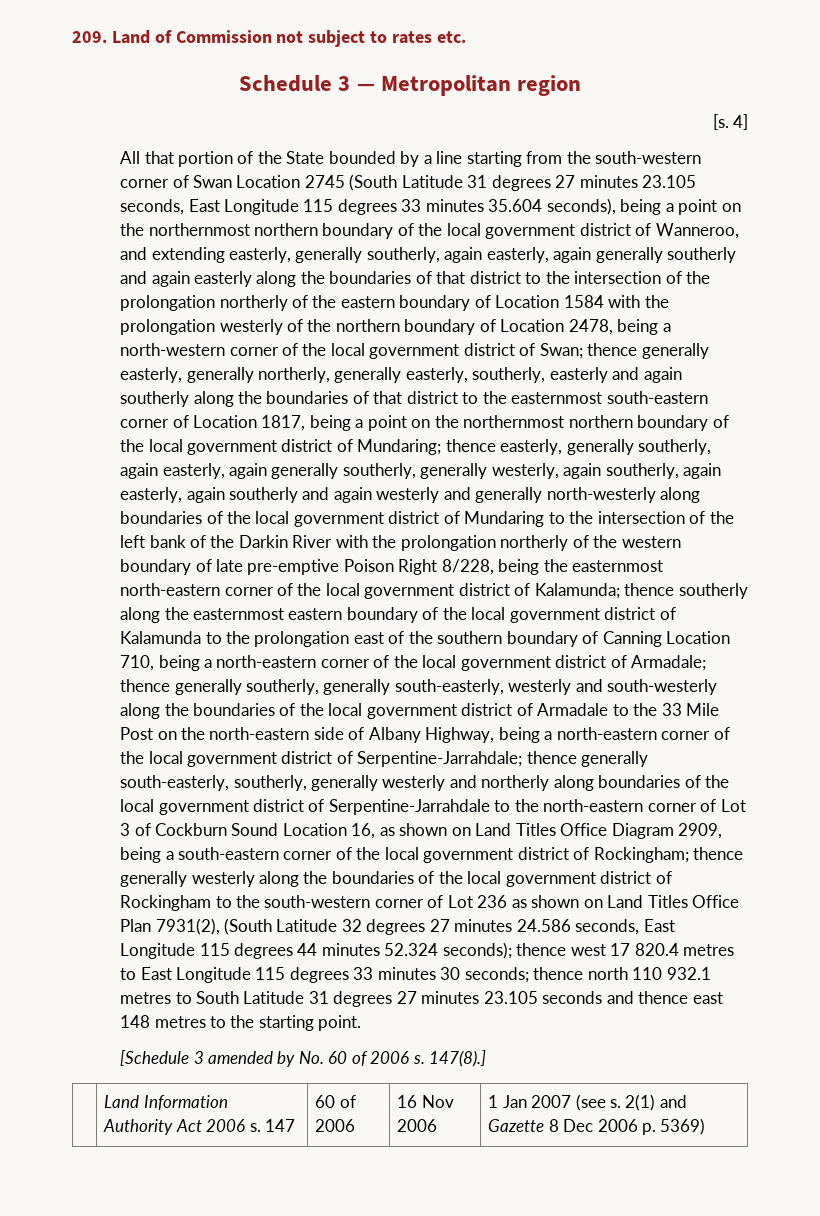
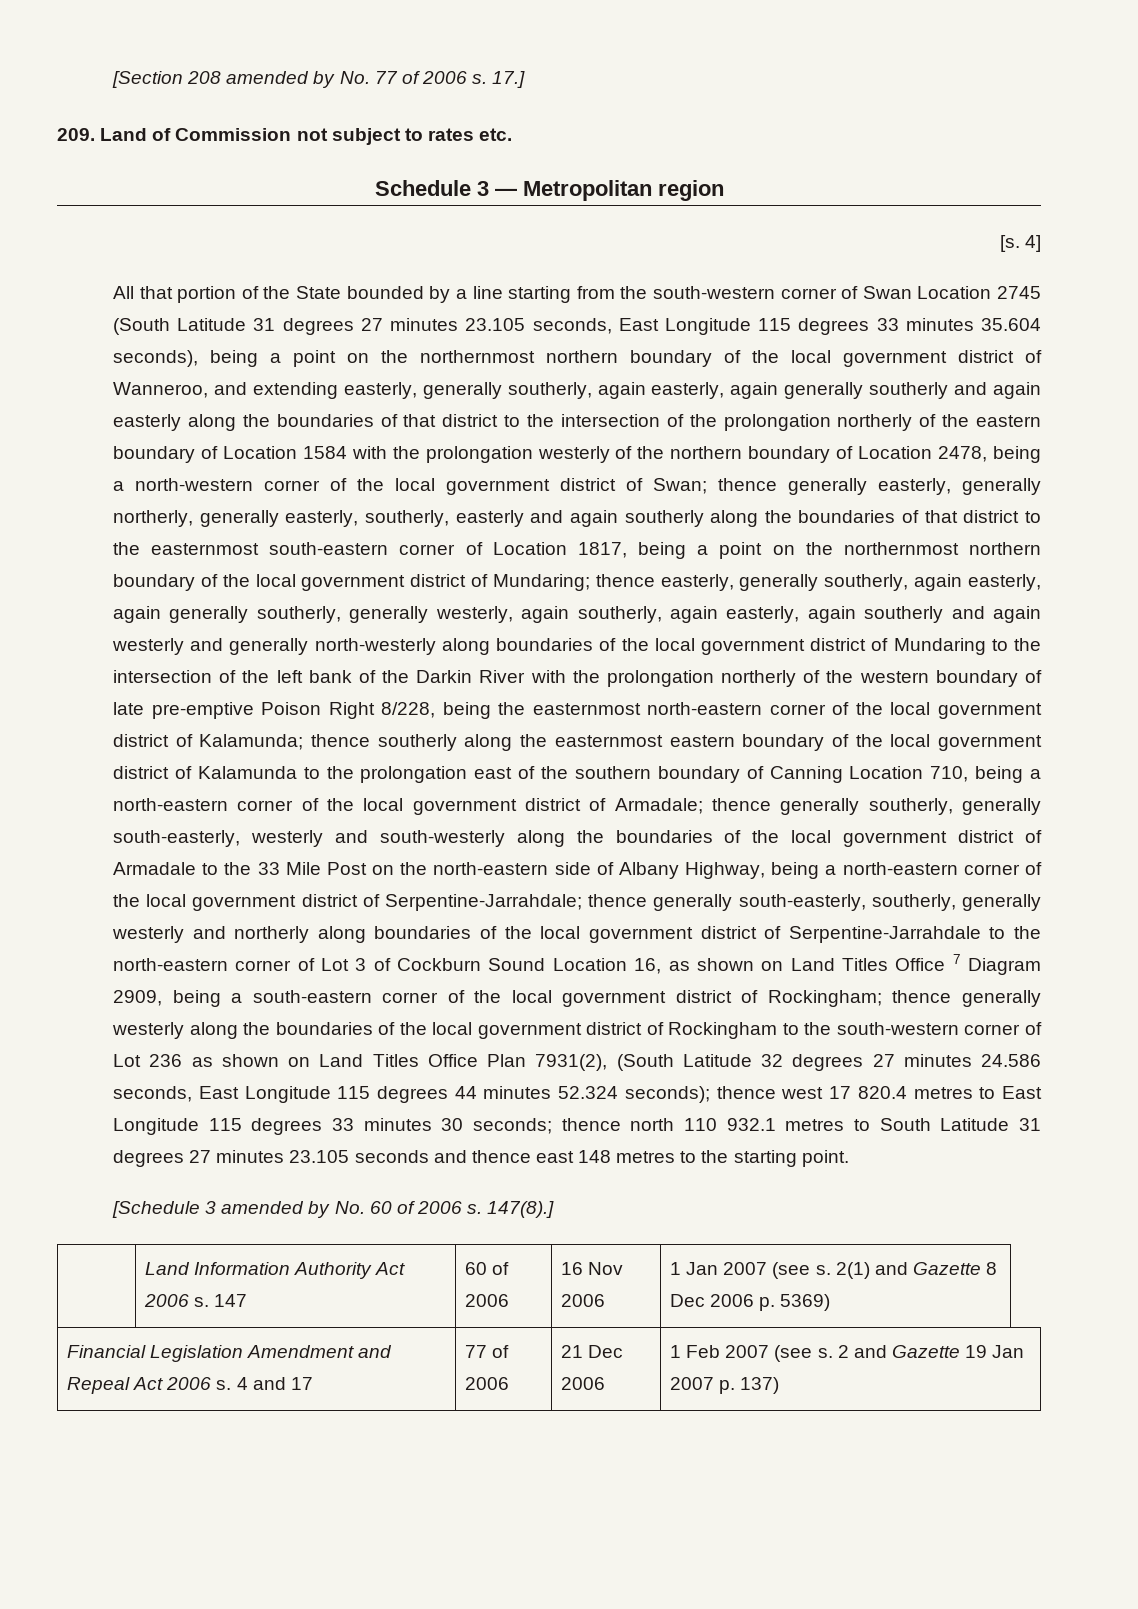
+ [Section 208 amended by No. 77 of 2006 s. 17.]
- thence generally south-easterly, southerly, generally westerly and northerly along boundaries of the local government district of Serpentine-Jarrahdale to the north-eastern corner of Lot 3 of Cockburn Sound Location 16, as shown on Land Titles Office Diagram 2909, being a south-eastern corner of the local government district of Rockingham;
+ thence generally south-easterly, southerly, generally westerly and northerly along boundaries of the local government district of Serpentine-Jarrahdale to the north-eastern corner of Lot 3 of Cockburn Sound Location 16, as shown on Land Titles Office 7 Diagram 2909, being a south-eastern corner of the local government district of Rockingham;
+ Financial Legislation Amendment and Repeal Act 2006 s. 4 and 17 | 77 of 2006 | 21 Dec 2006 | 1 Feb 2007 (see s. 2 and Gazette 19 Jan 2007 p. 137)

